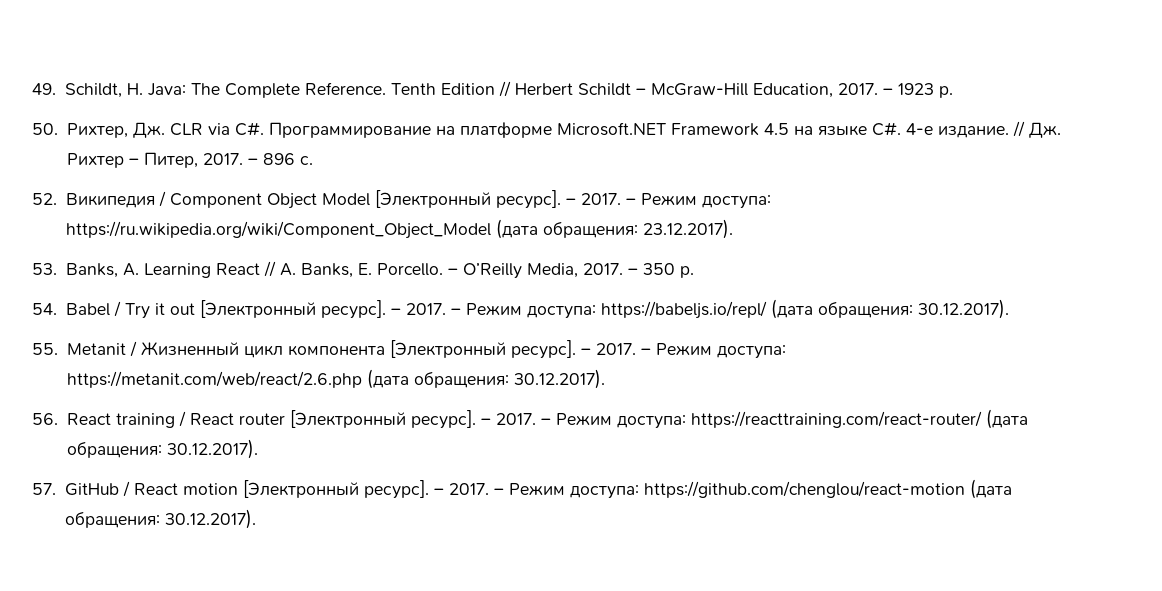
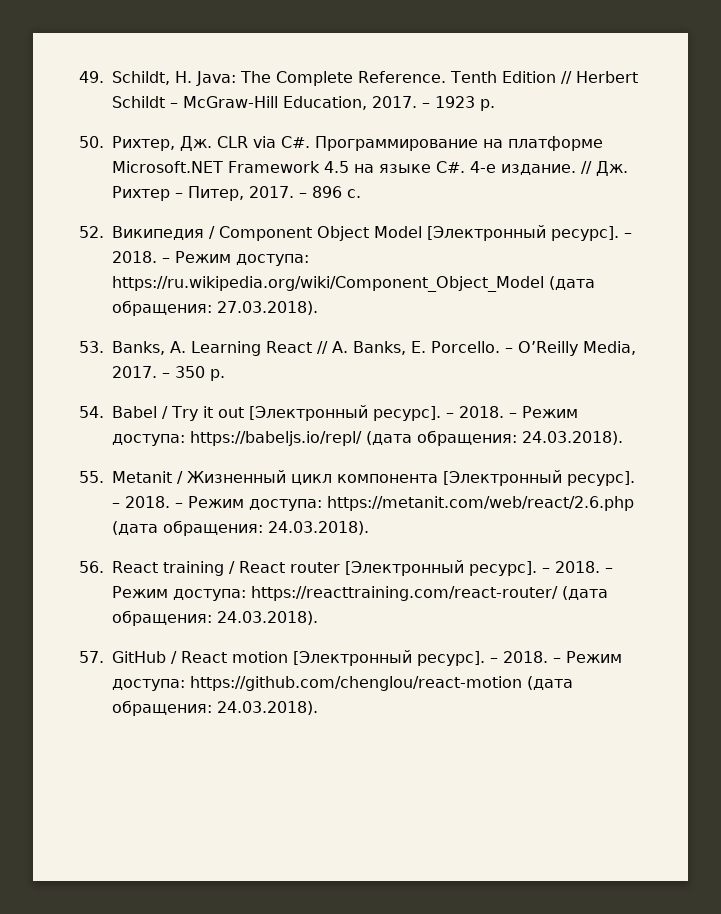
- 52. Википедия / Component Object Model [Электронный ресурс]. – 2017.
+ 52. Википедия / Component Object Model [Электронный ресурс]. – 2018.
- – Режим доступа: https://ru.wikipedia.org/wiki/Component_Object_Model (дата обращения: 23.12.2017).
+ – Режим доступа: https://ru.wikipedia.org/wiki/Component_Object_Model (дата обращения: 27.03.2018).
- 54. Babel / Try it out [Электронный ресурс]. – 2017.
+ 54. Babel / Try it out [Электронный ресурс]. – 2018.
- – Режим доступа: https://babeljs.io/repl/ (дата обращения: 30.12.2017).
+ – Режим доступа: https://babeljs.io/repl/ (дата обращения: 24.03.2018).
- 55. Metanit / Жизненный цикл компонента [Электронный ресурс]. – 2017.
+ 55. Metanit / Жизненный цикл компонента [Электронный ресурс]. – 2018.
- – Режим доступа: https://metanit.com/web/react/2.6.php (дата обращения: 30.12.2017).
+ – Режим доступа: https://metanit.com/web/react/2.6.php (дата обращения: 24.03.2018).
- 56. React training / React router [Электронный ресурс]. – 2017.
+ 56. React training / React router [Электронный ресурс]. – 2018.
- – Режим доступа: https://reacttraining.com/react-router/ (дата обращения: 30.12.2017).
+ – Режим доступа: https://reacttraining.com/react-router/ (дата обращения: 24.03.2018).
- 57. GitHub / React motion [Электронный ресурс]. – 2017.
+ 57. GitHub / React motion [Электронный ресурс]. – 2018.
- – Режим доступа: https://github.com/chenglou/react-motion (дата обращения: 30.12.2017).
+ – Режим доступа: https://github.com/chenglou/react-motion (дата обращения: 24.03.2018).

